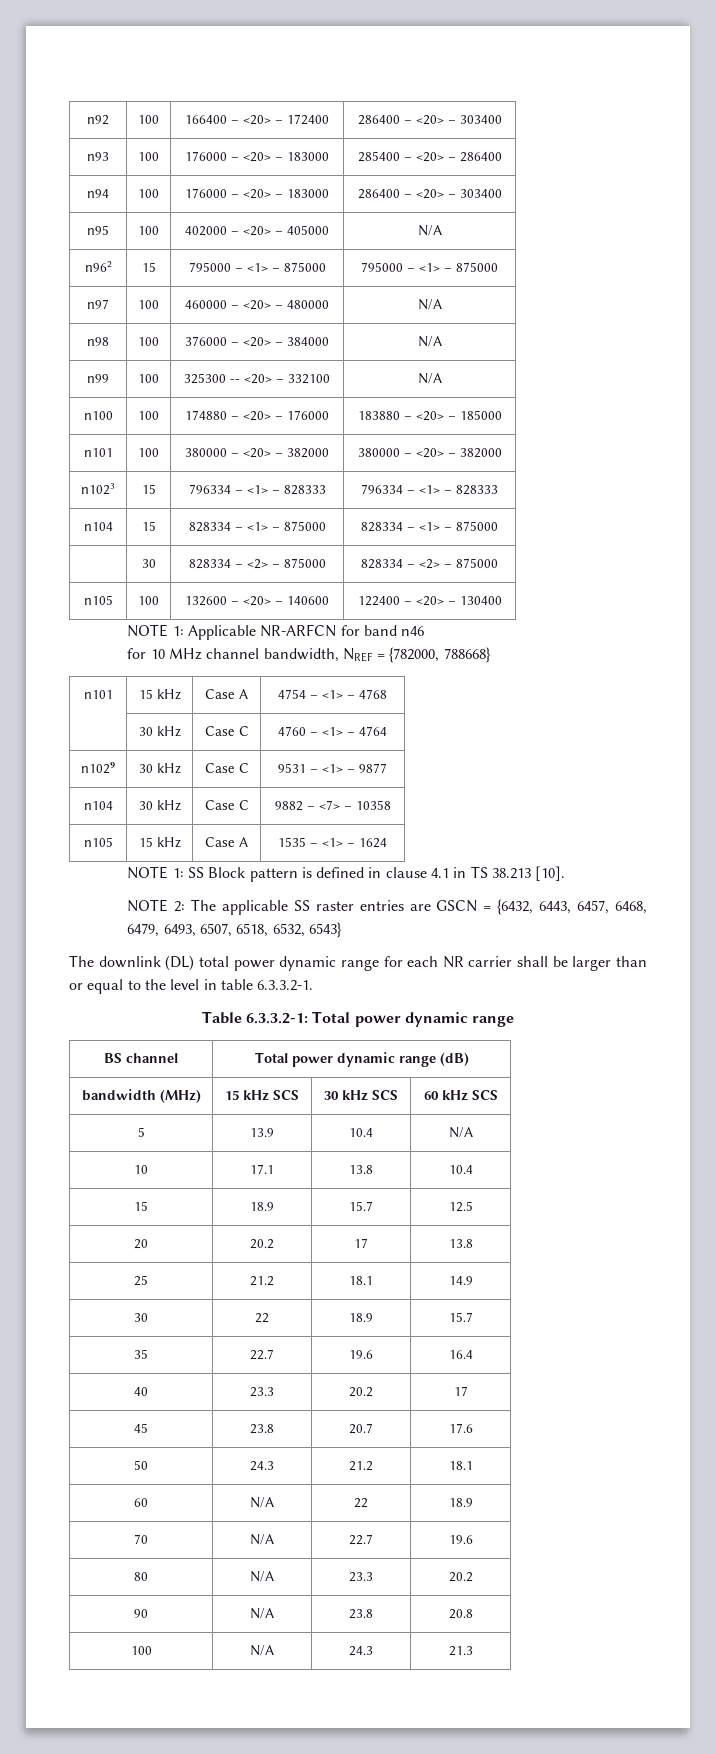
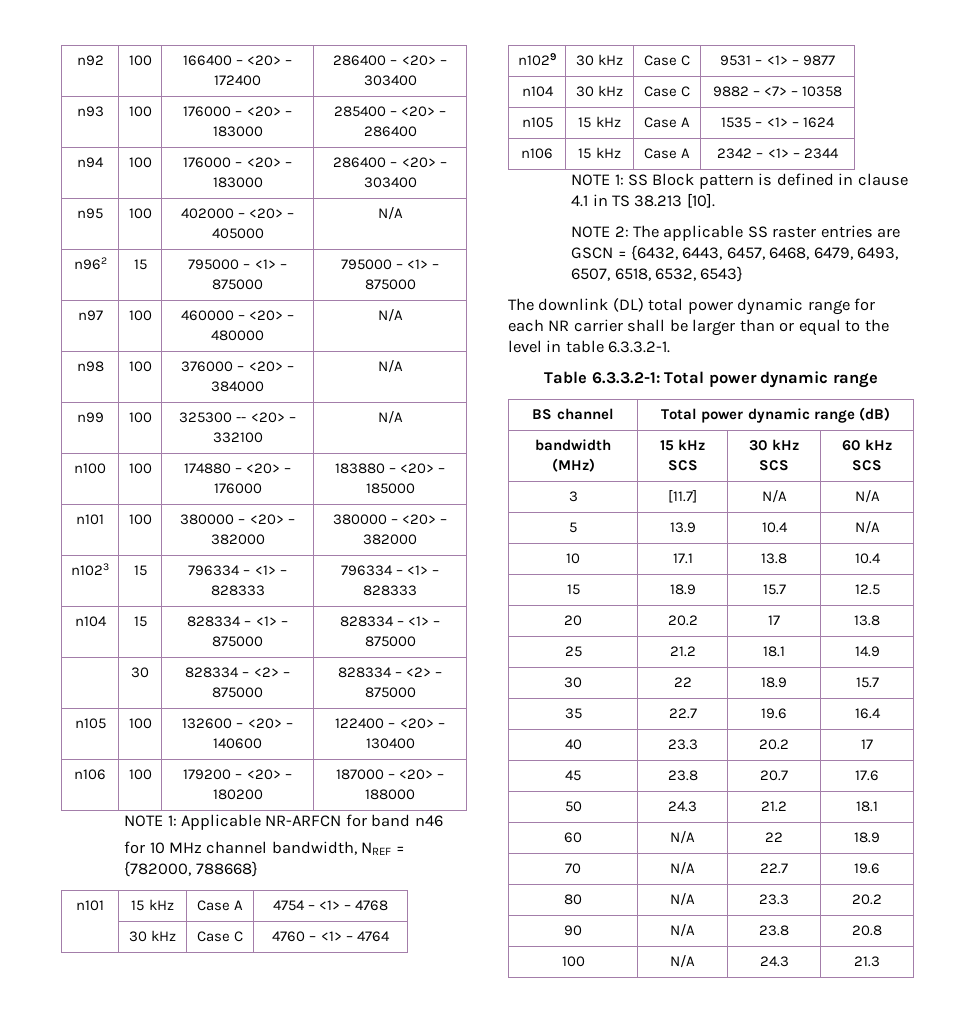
+ n106 | 100 | 179200 – <20> – 180200 | 187000 – <20> – 188000
+ n106 | 15 kHz | Case A | 2342 – <1> – 2344
+ 3 | [11.7] | N/A | N/A

